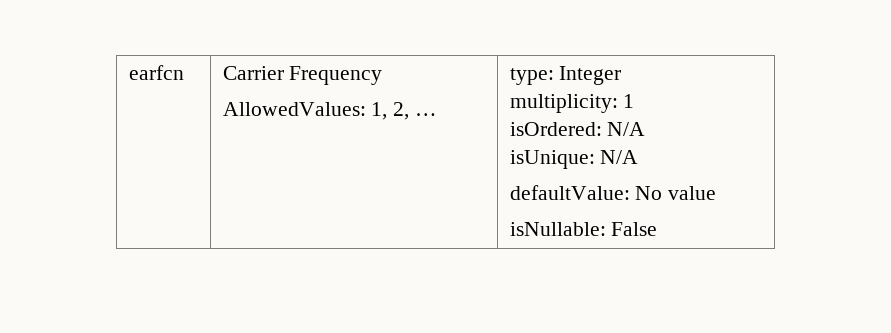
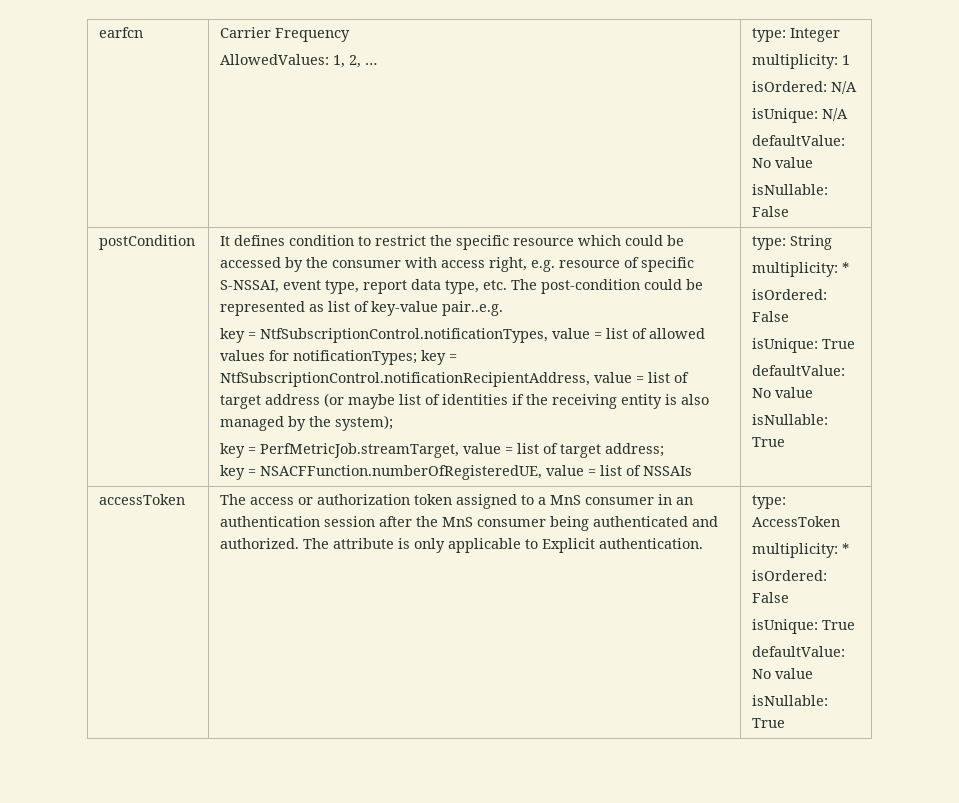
+ postCondition | It defines condition to restrict the specific resource which could be accessed by the consumer with access right, e.g. resource of specific S-NSSAI, event type, report data type, etc. The post-condition could be represented as list of key-value pair..e.g.
+ key = NtfSubscriptionControl.notificationTypes, value = list of allowed values for notificationTypes; key = NtfSubscriptionControl.notificationRecipientAddress, value = list of target address (or maybe list of identities if the receiving entity is also managed by the system);
+ key = PerfMetricJob.streamTarget, value = list of target address;
+ key = NSACFFunction.numberOfRegisteredUE, value = list of NSSAIs | type: String
+ multiplicity: *
+ isOrdered: False
+ isUnique: True
+ defaultValue: No value
+ isNullable: True
+ accessToken | The access or authorization token assigned to a MnS consumer in an authentication session after the MnS consumer being authenticated and authorized. The attribute is only applicable to Explicit authentication. | type: AccessToken
+ multiplicity: *
+ isOrdered: False
+ isUnique: True
+ defaultValue: No value
+ isNullable: True

